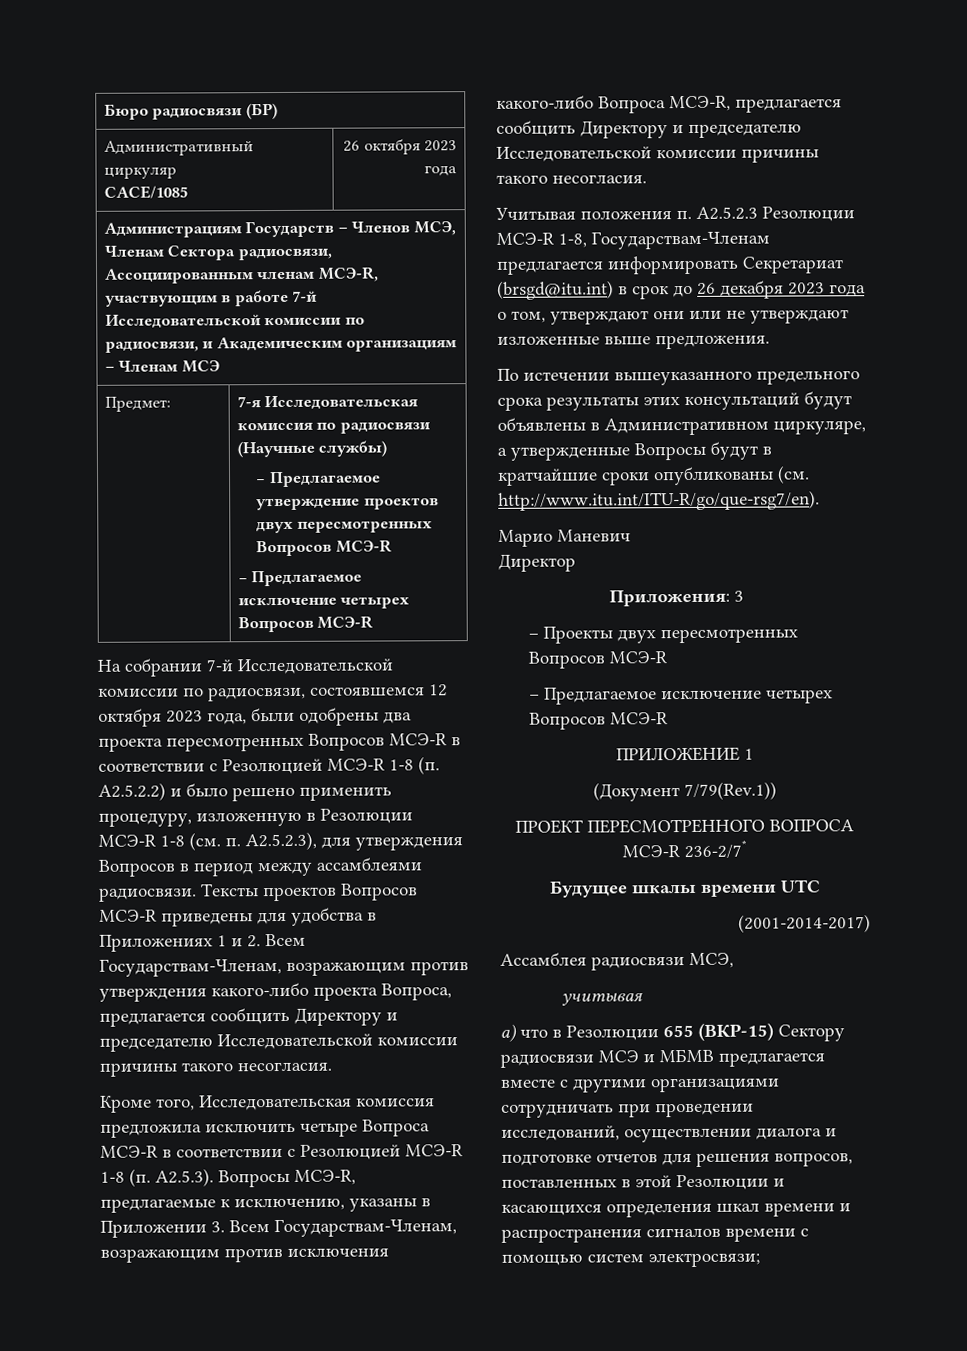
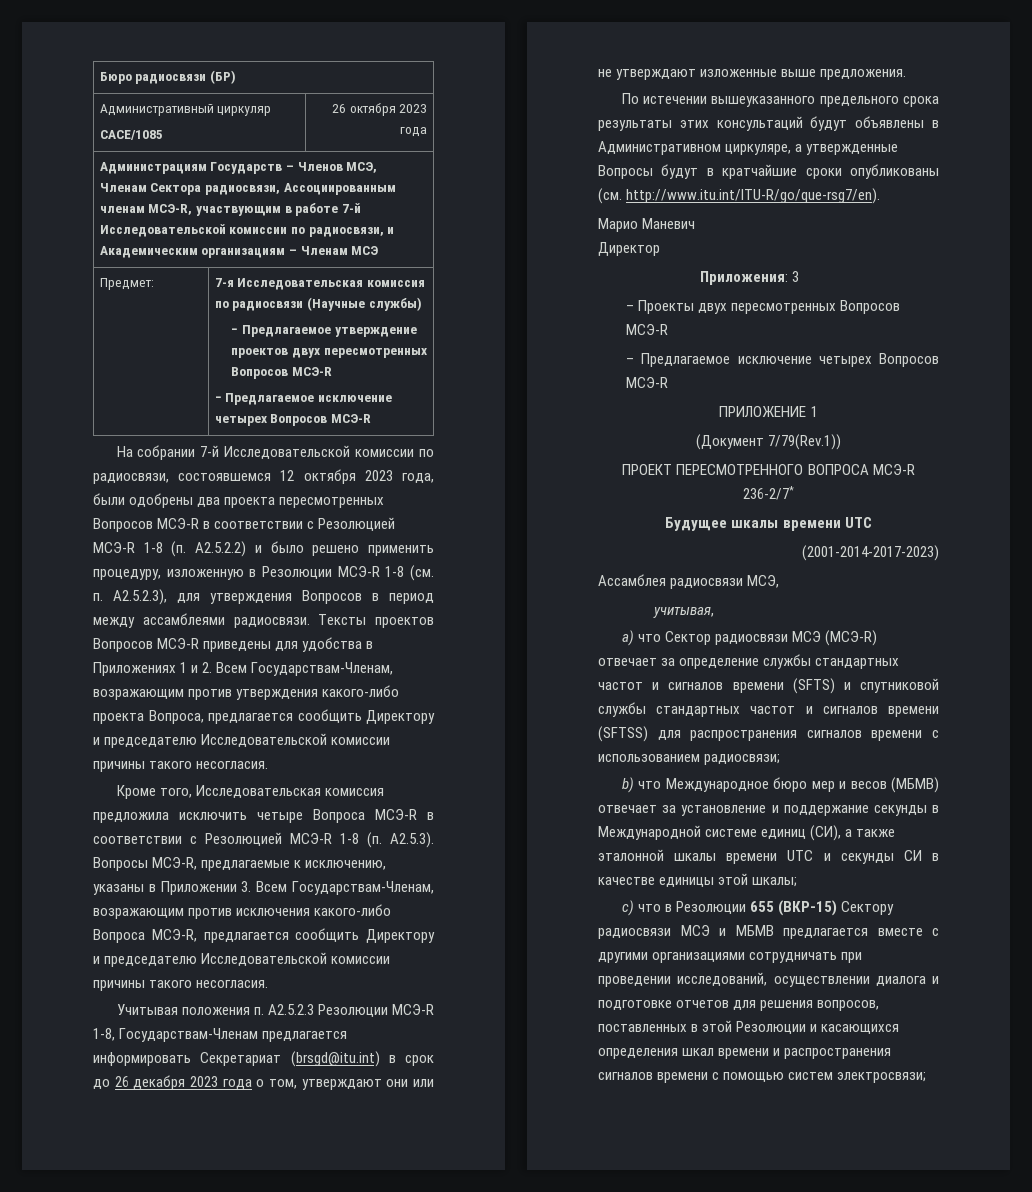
- (2001-2014-2017)
+ (2001-2014-2017-2023)
- учитывая
+ учитывая,
- a) что в Резолюции 655 (ВКР-15) Сектору радиосвязи МСЭ и МБМВ предлагается вместе с другими организациями сотрудничать при проведении исследований, осуществлении диалога и подготовке отчетов для решения вопросов, поставленных в этой Резолюции и касающихся определения шкал времени и распространения сигналов времени с помощью систем электросвязи;
+ a) что Сектор радиосвязи МСЭ (МСЭ-R) отвечает за определение службы стандартных частот и сигналов времени (SFTS) и спутниковой службы стандартных частот и сигналов времени (SFTSS) для распространения сигналов времени с использованием радиосвязи;
+ b) что Международное бюро мер и весов (МБМВ) отвечает за установление и поддержание секунды в Международной системе единиц (СИ), а также эталонной шкалы времени UTC и секунды СИ в качестве единицы этой шкалы;
+ c) что в Резолюции 655 (ВКР-15) Сектору радиосвязи МСЭ и МБМВ предлагается вместе с другими организациями сотрудничать при проведении исследований, осуществлении диалога и подготовке отчетов для решения вопросов, поставленных в этой Резолюции и касающихся определения шкал времени и распространения сигналов времени с помощью систем электросвязи;

